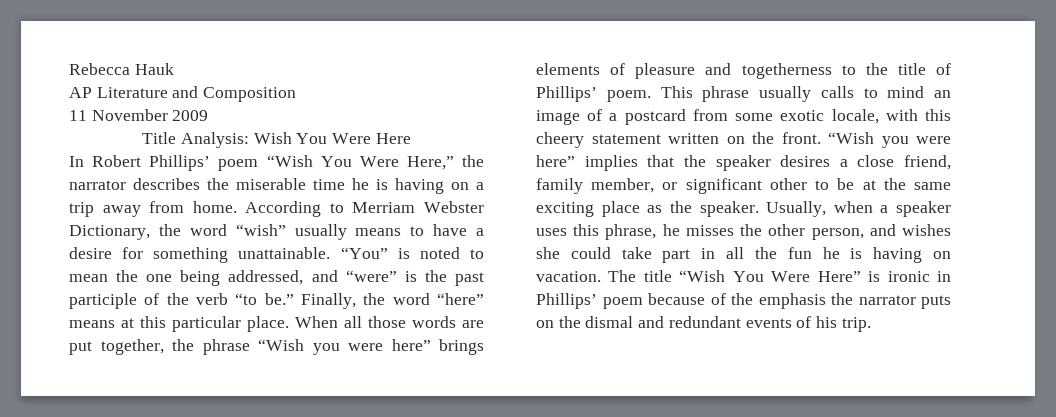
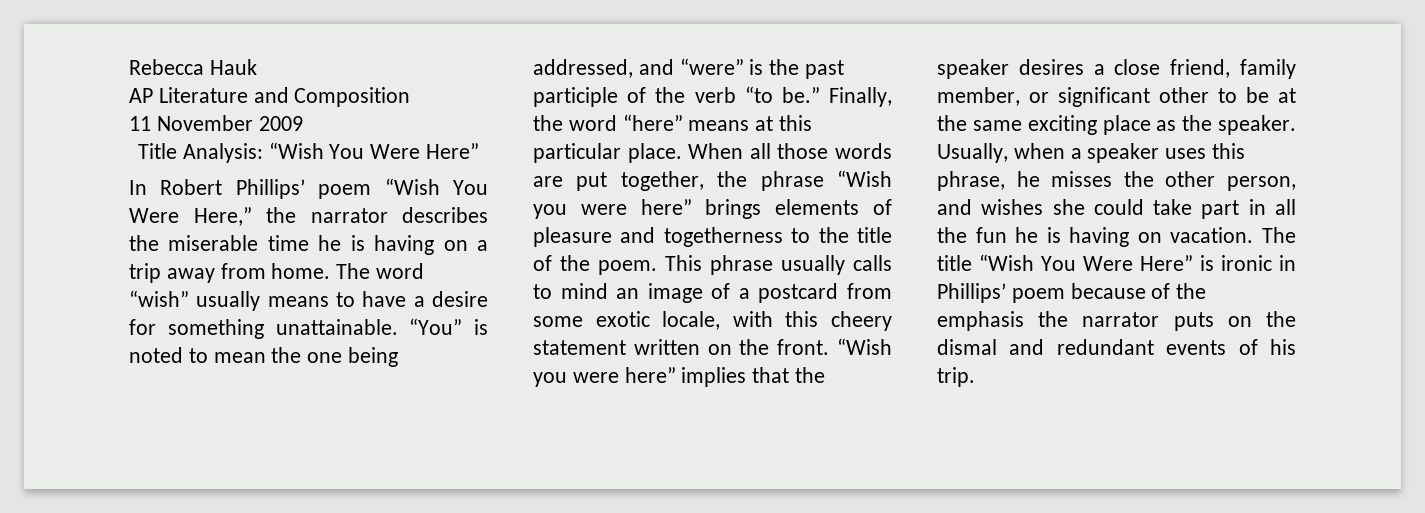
- Title Analysis: Wish You Were Here
+ Title Analysis: “Wish You Were Here”
- According to Merriam Webster Dictionary, the word “wish” usually means to have a desire for something unattainable.
+ The word “wish” usually means to have a desire for something unattainable.
- When all those words are put together, the phrase “Wish you were here” brings elements of pleasure and togetherness to the title of Phillips’ poem.
+ When all those words are put together, the phrase “Wish you were here” brings elements of pleasure and togetherness to the title of the poem.

